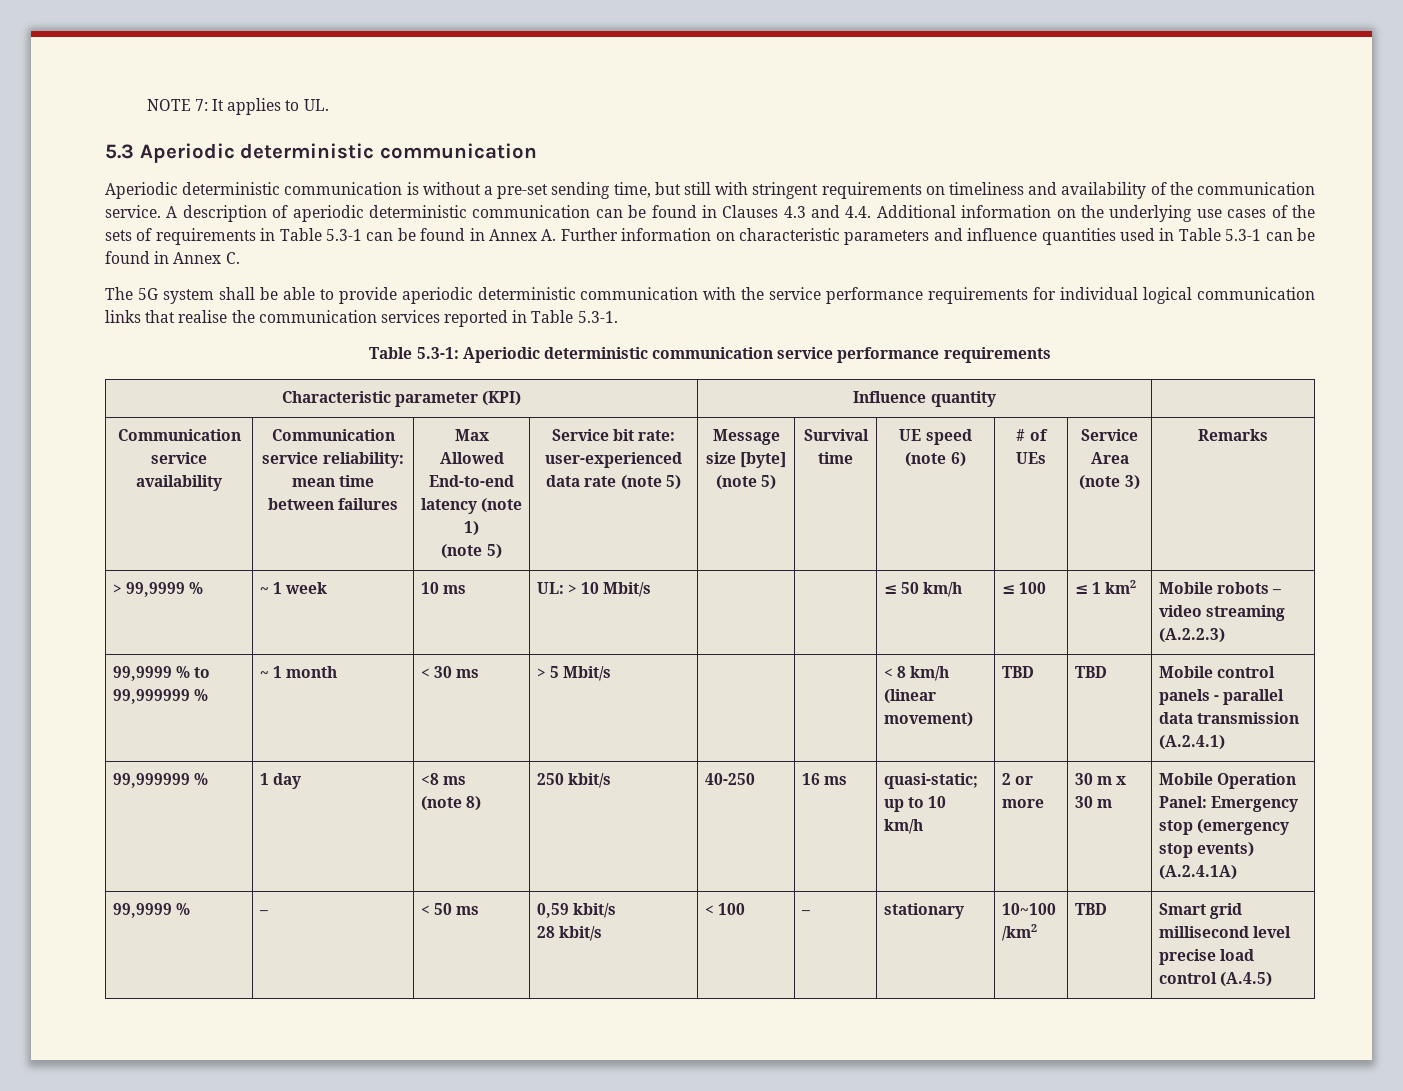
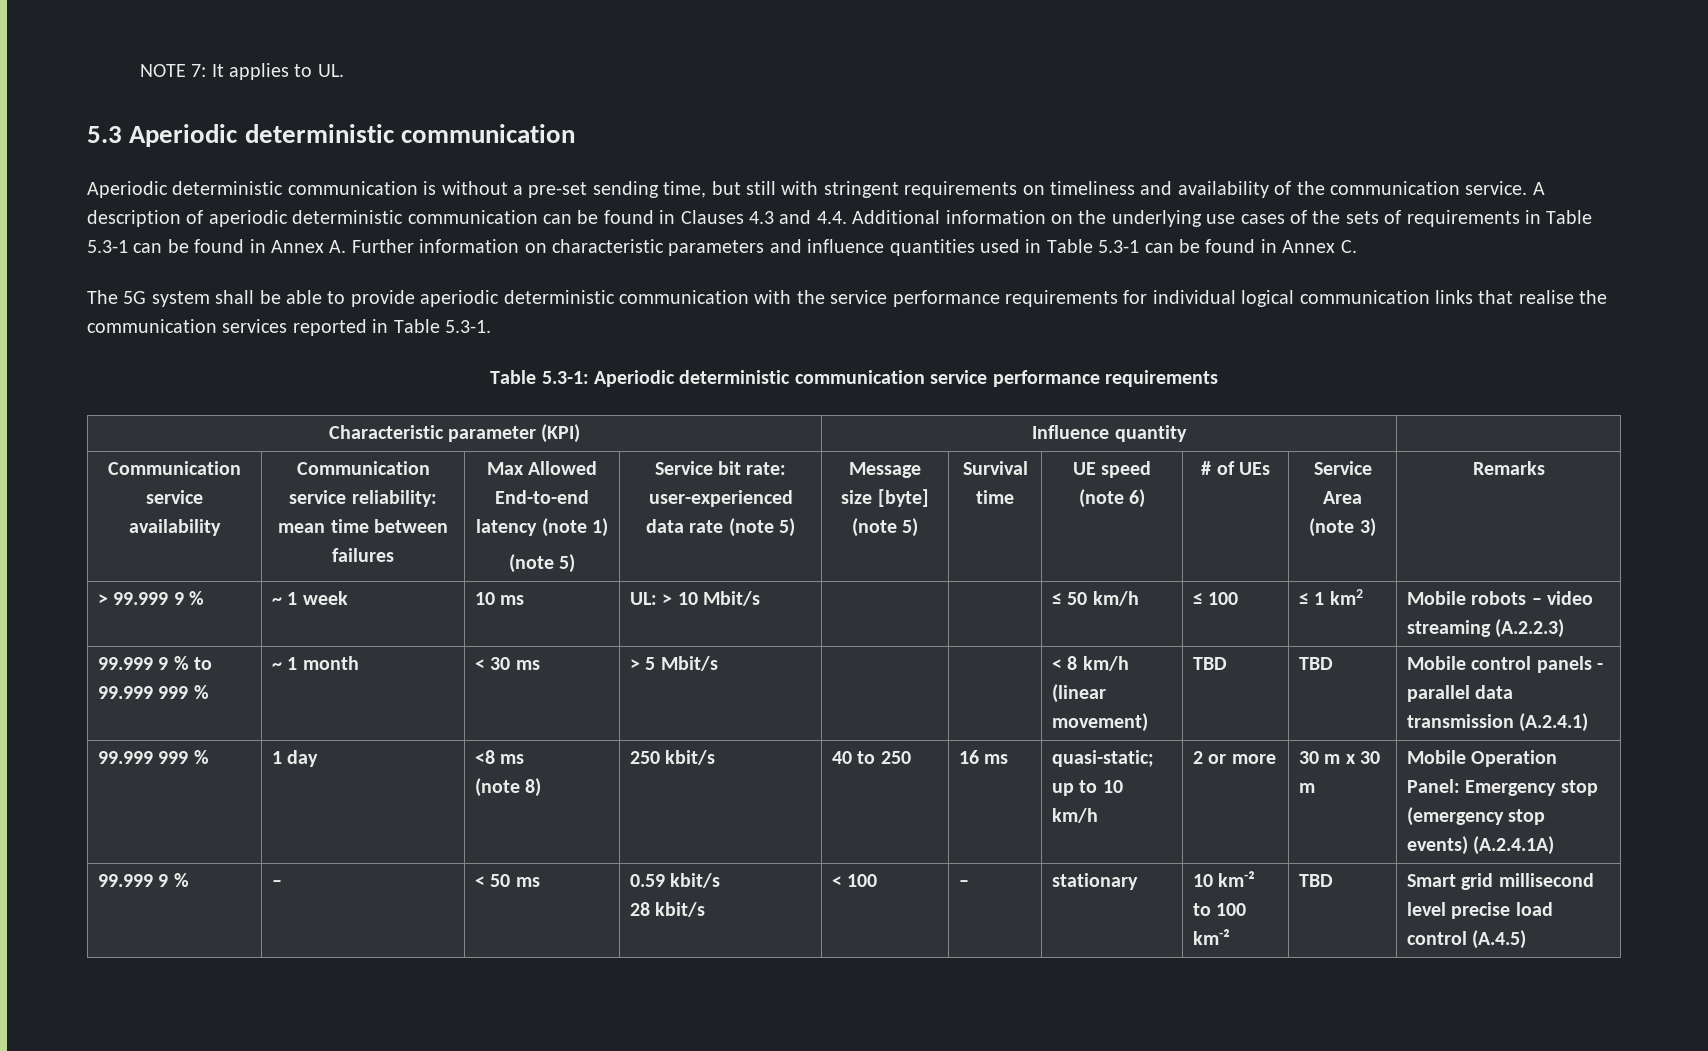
- > 99,9999 % | ~ 1 week | 10 ms | UL: > 10 Mbit/s | | | ≤ 50 km/h | ≤ 100 | ≤ 1 km2 | Mobile robots – video streaming (A.2.2.3)
+ > 99.999 9 % | ~ 1 week | 10 ms | UL: > 10 Mbit/s | | | ≤ 50 km/h | ≤ 100 | ≤ 1 km2 | Mobile robots – video streaming (A.2.2.3)
- 99,9999 % to 99,999999 % | ~ 1 month | < 30 ms | > 5 Mbit/s | | | < 8 km/h (linear movement) | TBD | TBD | Mobile control panels - parallel data transmission (A.2.4.1)
+ 99.999 9 % to 99.999 999 % | ~ 1 month | < 30 ms | > 5 Mbit/s | | | < 8 km/h (linear movement) | TBD | TBD | Mobile control panels - parallel data transmission (A.2.4.1)
- 99,999999 % | 1 day | <8 ms
- (note 8) | 250 kbit/s | 40-250 | 16 ms | quasi-static; up to 10 km/h | 2 or more | 30 m x 30 m | Mobile Operation Panel: Emergency stop (emergency stop events) (A.2.4.1A)
+ 99.999 999 % | 1 day | <8 ms
+ (note 8) | 250 kbit/s | 40 to 250 | 16 ms | quasi-static; up to 10 km/h | 2 or more | 30 m x 30 m | Mobile Operation Panel: Emergency stop (emergency stop events) (A.2.4.1A)
- 99,9999 % | – | < 50 ms | 0,59 kbit/s
- 28 kbit/s | < 100 | – | stationary | 10~100 /km2 | TBD | Smart grid millisecond level precise load control (A.4.5)
+ 99.999 9 % | – | < 50 ms | 0.59 kbit/s
+ 28 kbit/s | < 100 | – | stationary | 10 km-² to 100 km-² | TBD | Smart grid millisecond level precise load control (A.4.5)

